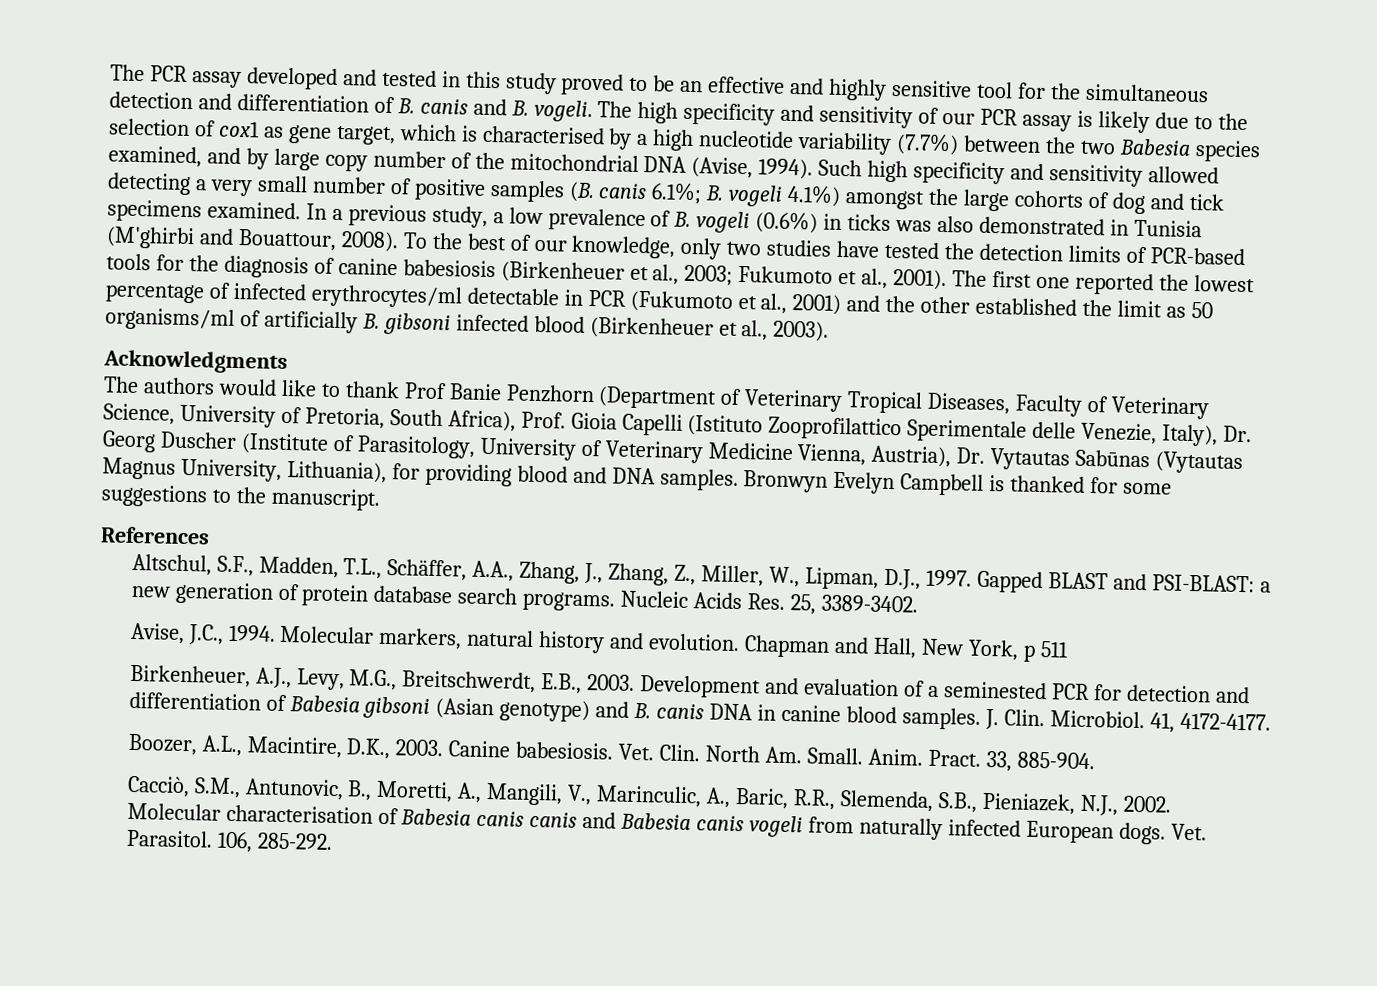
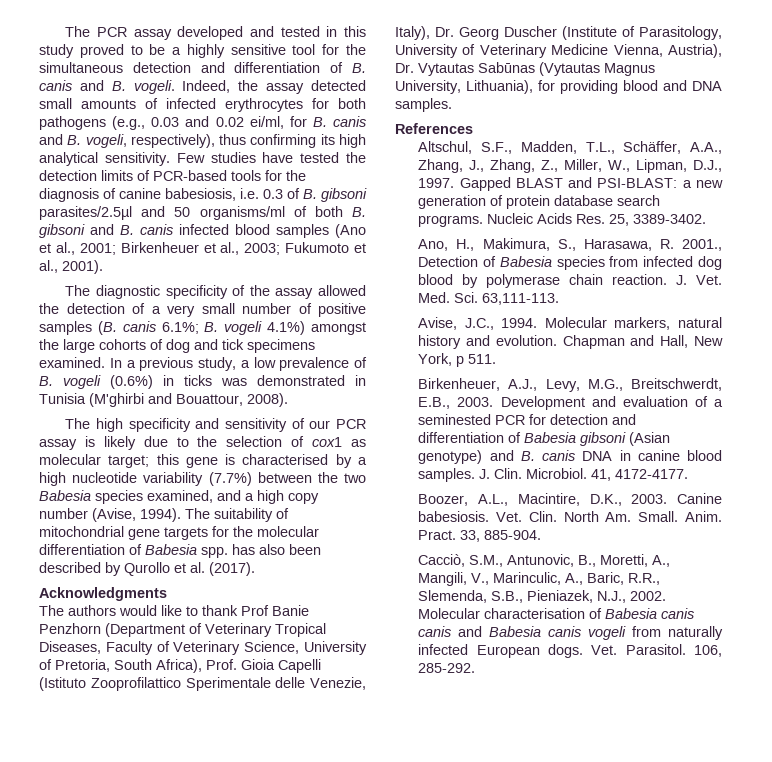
- The PCR assay developed and tested in this study proved to be an effective and highly sensitive tool for the simultaneous detection and differentiation of B. canis and B. vogeli.
+ The PCR assay developed and tested in this study proved to be a highly sensitive tool for the simultaneous detection and differentiation of B. canis and B. vogeli.
- The high specificity and sensitivity of our PCR assay is likely due to the selection of cox1 as gene target, which is characterised by a high nucleotide variability (7.7%) between the two Babesia species examined, and by large copy number of the mitochondrial DNA (Avise, 1994). Such high specificity and sensitivity allowed detecting a very small number of positive samples (B. canis 6.1%; B. vogeli 4.1%) amongst the large cohorts of dog and tick specimens examined.
+ Indeed, the assay detected small amounts of infected erythrocytes for both pathogens (e.g., 0.03 and 0.02 ei/ml, for B. canis and B. vogeli, respectively), thus confirming its high analytical sensitivity. Few studies have tested the detection limits of PCR-based tools for the diagnosis of canine babesiosis, i.e. 0.3 of B. gibsoni parasites/2.5µl and 50 organisms/ml of both B. gibsoni and B. canis infected blood samples (Ano et al., 2001; Birkenheuer et al., 2003; Fukumoto et al., 2001).
+ The diagnostic specificity of the assay allowed the detection of a very small number of positive samples (B. canis 6.1%; B. vogeli 4.1%) amongst the large cohorts of dog and tick specimens examined.
- In a previous study, a low prevalence of B. vogeli (0.6%) in ticks was also demonstrated in Tunisia (M'ghirbi and Bouattour, 2008). To the best of our knowledge, only two studies have tested the detection limits of PCR-based tools for the diagnosis of canine babesiosis (Birkenheuer et al., 2003; Fukumoto et al., 2001). The first one reported the lowest percentage of infected erythrocytes/ml detectable in PCR (Fukumoto et al., 2001) and the other established the limit as 50 organisms/ml of artificially B. gibsoni infected blood (Birkenheuer et al., 2003).
+ In a previous study, a low prevalence of B. vogeli (0.6%) in ticks was demonstrated in Tunisia (M'ghirbi and Bouattour, 2008).
+ The high specificity and sensitivity of our PCR assay is likely due to the selection of cox1 as molecular target; this gene is characterised by a high nucleotide variability (7.7%) between the two Babesia species examined, and a high copy number (Avise, 1994). The suitability of mitochondrial gene targets for the molecular differentiation of Babesia spp. has also been described by Qurollo et al. (2017).
- Bronwyn Evelyn Campbell is thanked for some suggestions to the manuscript.
+ Ano, H., Makimura, S., Harasawa, R. 2001., Detection of Babesia species from infected dog blood by polymerase chain reaction. J. Vet. Med. Sci. 63,111-113.
- Chapman and Hall, New York, p 511
+ Chapman and Hall, New York, p 511.

